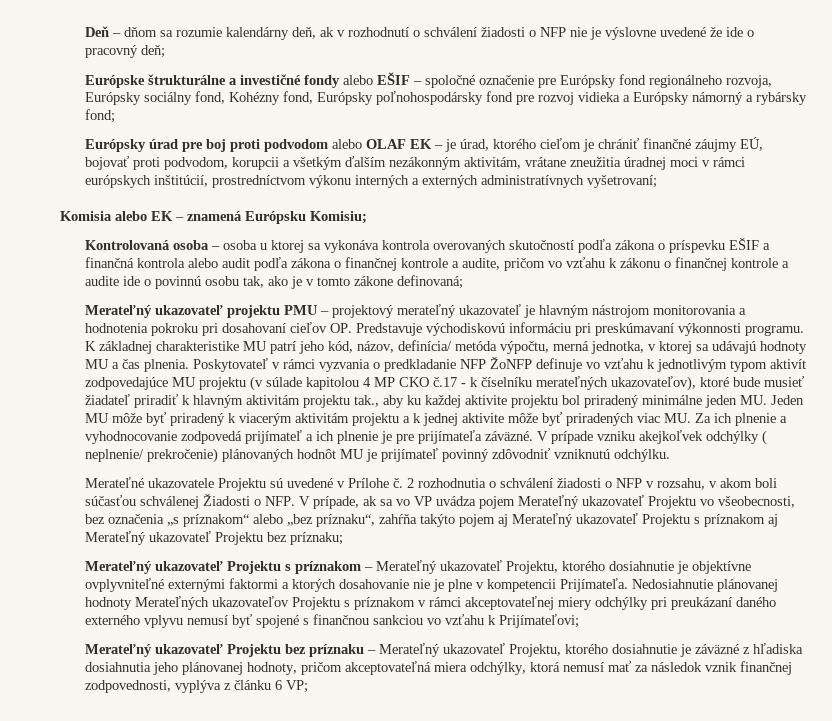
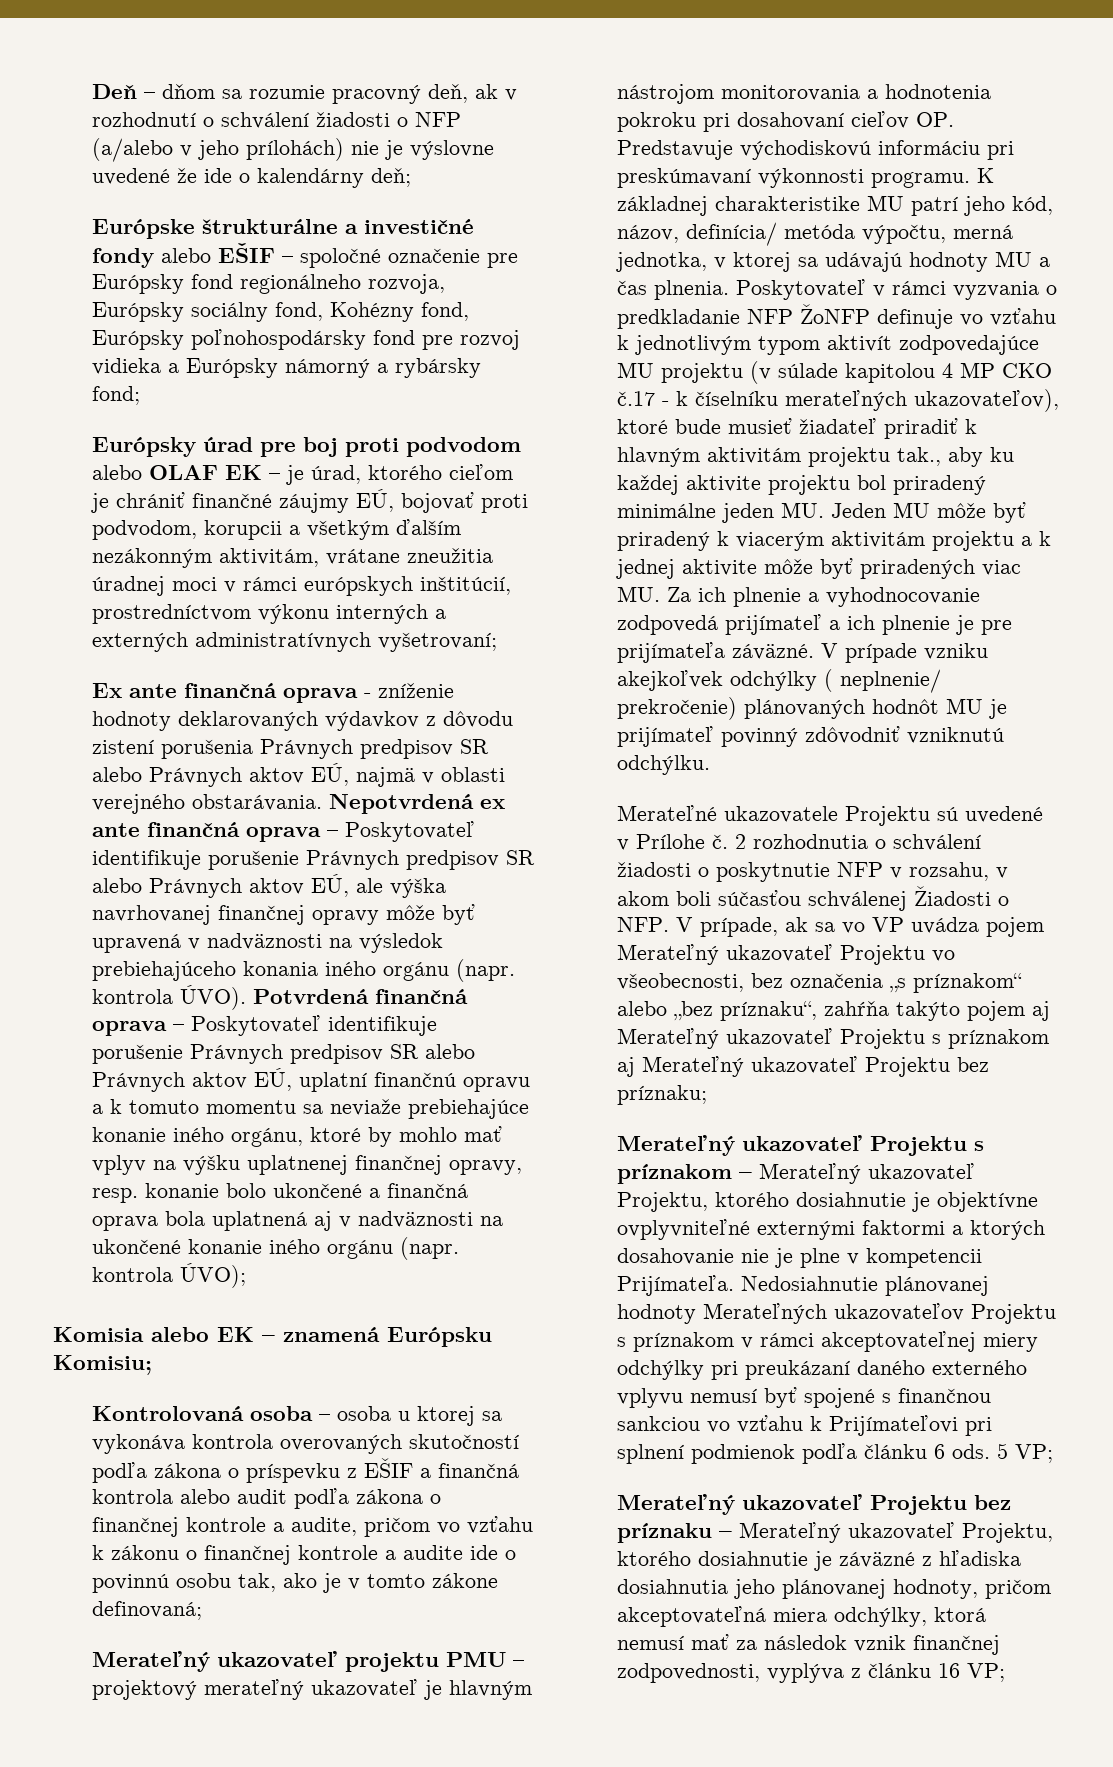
- Deň – dňom sa rozumie kalendárny deň, ak v rozhodnutí o schválení žiadosti o NFP nie je výslovne uvedené že ide o pracovný deň;
+ Deň – dňom sa rozumie pracovný deň, ak v rozhodnutí o schválení žiadosti o NFP (a/alebo v jeho prílohách) nie je výslovne uvedené že ide o kalendárny deň;
+ Ex ante finančná oprava - zníženie hodnoty deklarovaných výdavkov z dôvodu zistení porušenia Právnych predpisov SR alebo Právnych aktov EÚ, najmä v oblasti verejného obstarávania. Nepotvrdená ex ante finančná oprava – Poskytovateľ identifikuje porušenie Právnych predpisov SR alebo Právnych aktov EÚ, ale výška navrhovanej finančnej opravy môže byť upravená v nadväznosti na výsledok prebiehajúceho konania iného orgánu (napr. kontrola ÚVO). Potvrdená finančná oprava – Poskytovateľ identifikuje porušenie Právnych predpisov SR alebo Právnych aktov EÚ, uplatní finančnú opravu a k tomuto momentu sa neviaže prebiehajúce konanie iného orgánu, ktoré by mohlo mať vplyv na výšku uplatnenej finančnej opravy, resp. konanie bolo ukončené a finančná oprava bola uplatnená aj v nadväznosti na ukončené konanie iného orgánu (napr. kontrola ÚVO);
- Kontrolovaná osoba – osoba u ktorej sa vykonáva kontrola overovaných skutočností podľa zákona o príspevku EŠIF a finančná kontrola alebo audit podľa zákona o finančnej kontrole a audite, pričom vo vzťahu k zákonu o finančnej kontrole a audite ide o povinnú osobu tak, ako je v tomto zákone definovaná;
+ Kontrolovaná osoba – osoba u ktorej sa vykonáva kontrola overovaných skutočností podľa zákona o príspevku z EŠIF a finančná kontrola alebo audit podľa zákona o finančnej kontrole a audite, pričom vo vzťahu k zákonu o finančnej kontrole a audite ide o povinnú osobu tak, ako je v tomto zákone definovaná;
- 2 rozhodnutia o schválení žiadosti o NFP v rozsahu, v akom boli súčasťou schválenej Žiadosti o NFP. V prípade, ak sa vo VP uvádza pojem Merateľný ukazovateľ Projektu vo všeobecnosti, bez označenia „s príznakom“ alebo „bez príznaku“, zahŕňa takýto pojem aj Merateľný ukazovateľ Projektu s príznakom aj Merateľný ukazovateľ Projektu bez príznaku;
+ 2 rozhodnutia o schválení žiadosti o poskytnutie NFP v rozsahu, v akom boli súčasťou schválenej Žiadosti o NFP. V prípade, ak sa vo VP uvádza pojem Merateľný ukazovateľ Projektu vo všeobecnosti, bez označenia „s príznakom“ alebo „bez príznaku“, zahŕňa takýto pojem aj Merateľný ukazovateľ Projektu s príznakom aj Merateľný ukazovateľ Projektu bez príznaku;
- Nedosiahnutie plánovanej hodnoty Merateľných ukazovateľov Projektu s príznakom v rámci akceptovateľnej miery odchýlky pri preukázaní daného externého vplyvu nemusí byť spojené s finančnou sankciou vo vzťahu k Prijímateľovi;
+ Nedosiahnutie plánovanej hodnoty Merateľných ukazovateľov Projektu s príznakom v rámci akceptovateľnej miery odchýlky pri preukázaní daného externého vplyvu nemusí byť spojené s finančnou sankciou vo vzťahu k Prijímateľovi pri splnení podmienok podľa článku 6 ods. 5 VP;
- Merateľný ukazovateľ Projektu bez príznaku – Merateľný ukazovateľ Projektu, ktorého dosiahnutie je záväzné z hľadiska dosiahnutia jeho plánovanej hodnoty, pričom akceptovateľná miera odchýlky, ktorá nemusí mať za následok vznik finančnej zodpovednosti, vyplýva z článku 6 VP;
+ Merateľný ukazovateľ Projektu bez príznaku – Merateľný ukazovateľ Projektu, ktorého dosiahnutie je záväzné z hľadiska dosiahnutia jeho plánovanej hodnoty, pričom akceptovateľná miera odchýlky, ktorá nemusí mať za následok vznik finančnej zodpovednosti, vyplýva z článku 16 VP;

